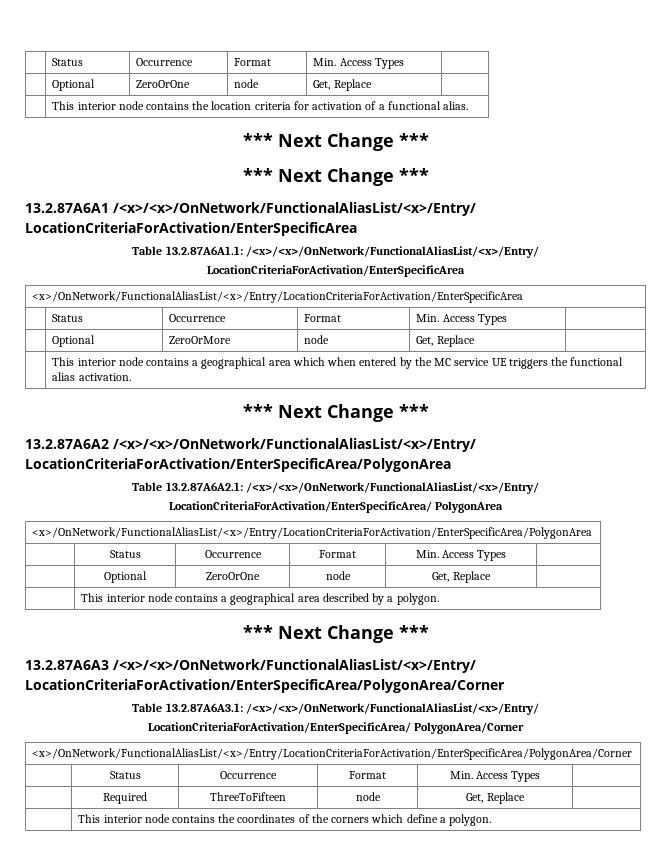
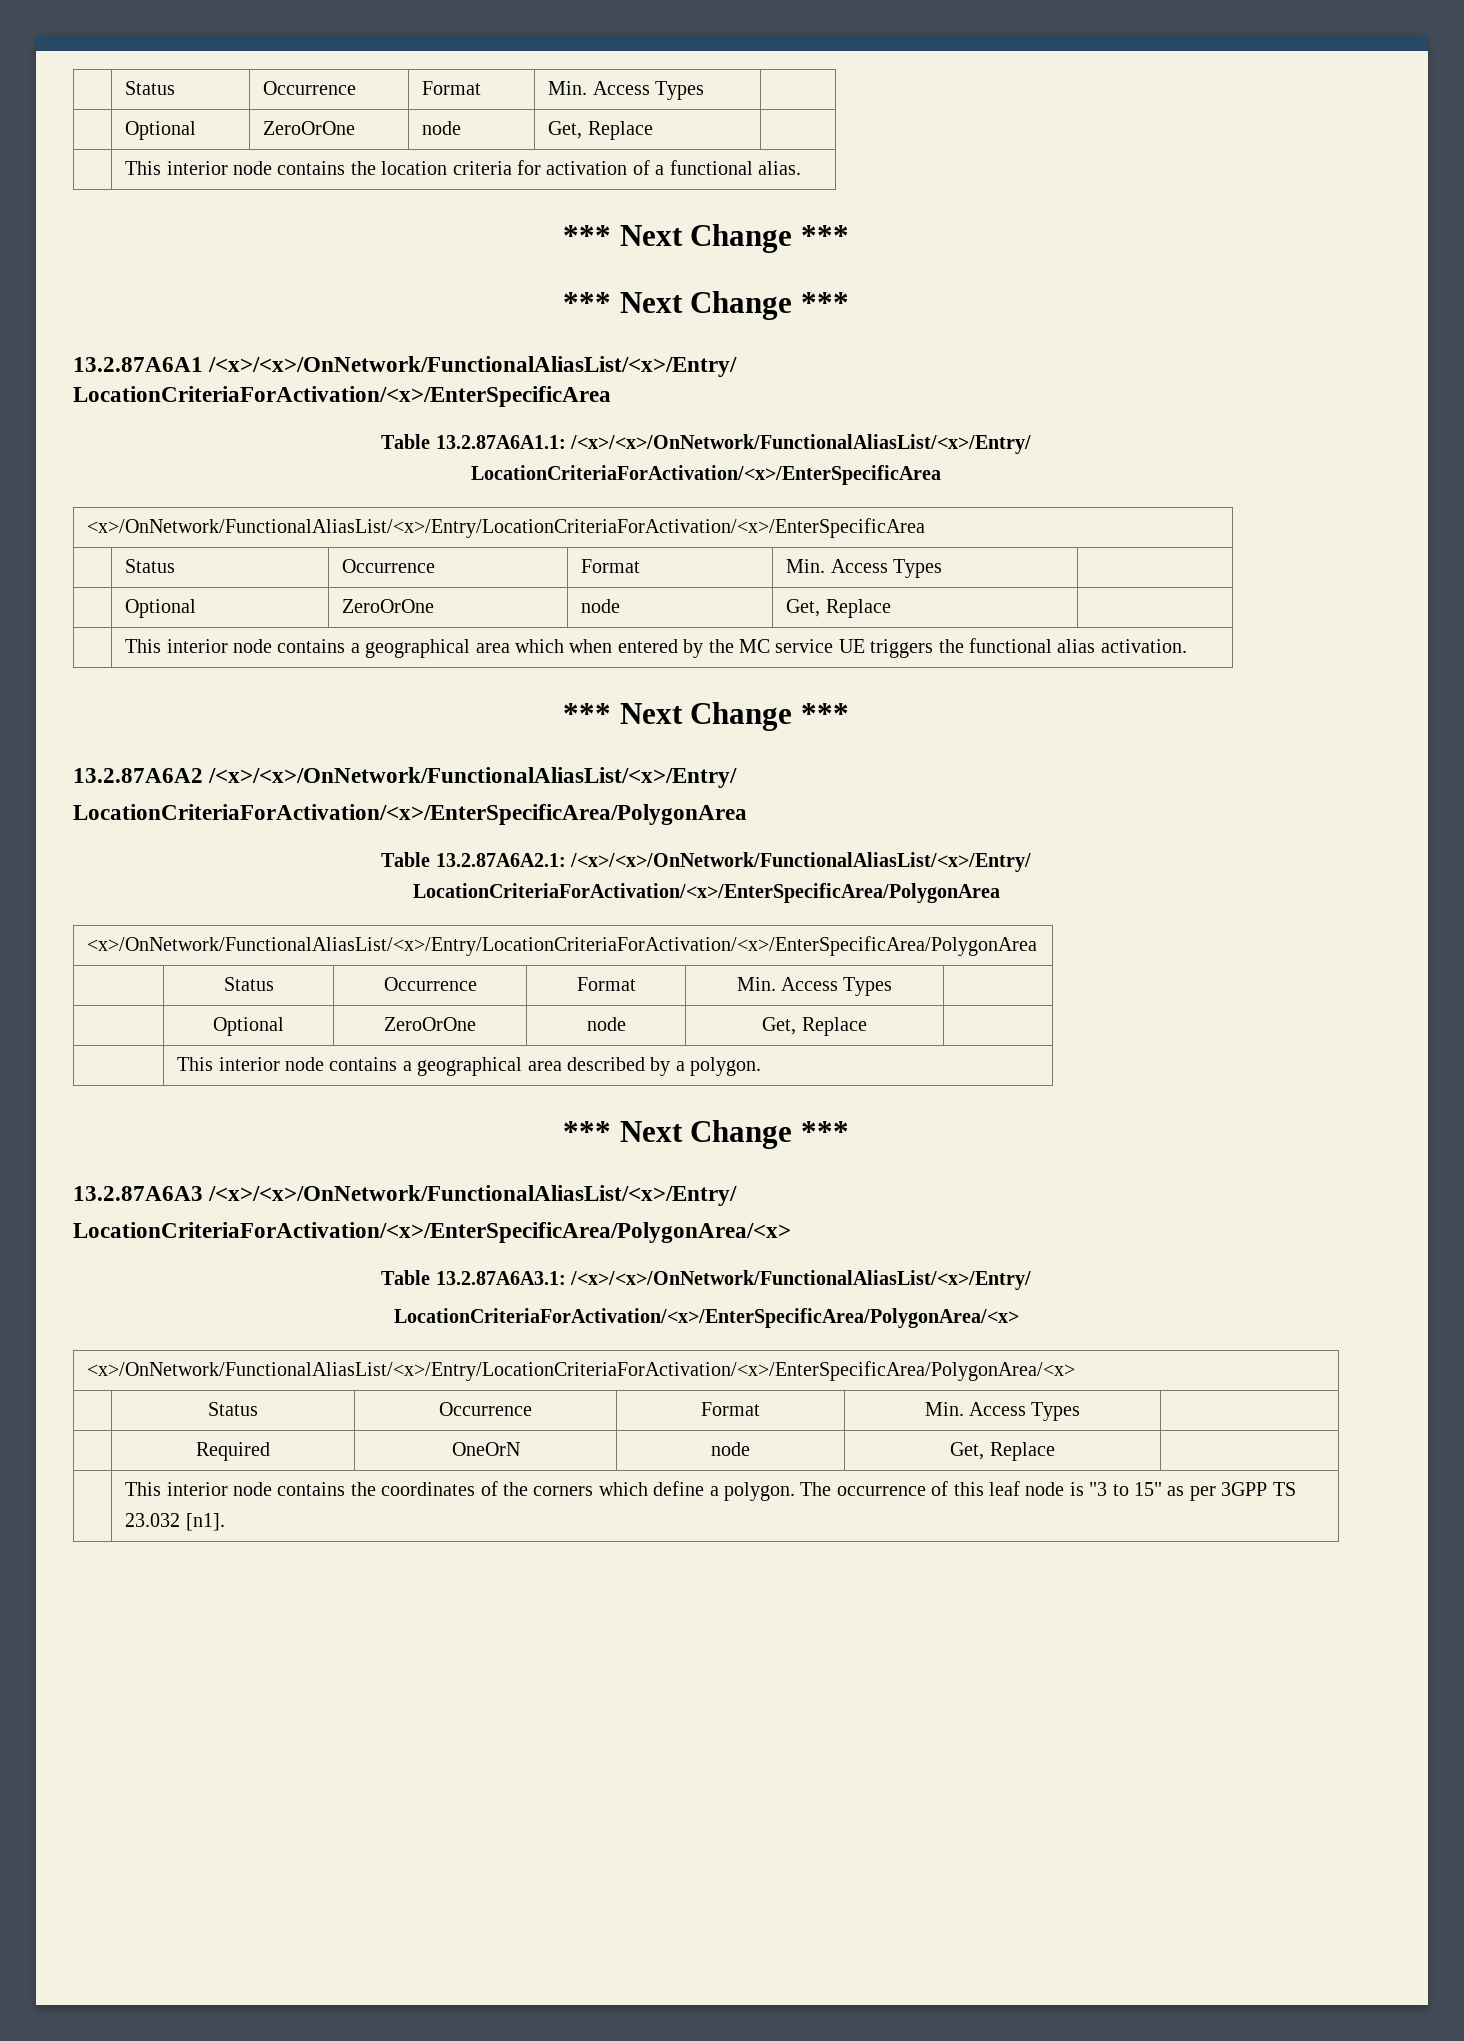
  13.2.87A6A1 /<x>/<x>/OnNetwork/FunctionalAliasList/<x>/Entry/
- LocationCriteriaForActivation/EnterSpecificArea
+ LocationCriteriaForActivation/<x>/EnterSpecificArea
  Table 13.2.87A6A1.1: /<x>/<x>/OnNetwork/FunctionalAliasList/<x>/Entry/
- LocationCriteriaForActivation/EnterSpecificArea
- <x>/OnNetwork/FunctionalAliasList/<x>/Entry/LocationCriteriaForActivation/EnterSpecificArea
+ LocationCriteriaForActivation/<x>/EnterSpecificArea
+ <x>/OnNetwork/FunctionalAliasList/<x>/Entry/LocationCriteriaForActivation/<x>/EnterSpecificArea
  | Status | Occurrence | Format | Min. Access Types |
- | Optional | ZeroOrMore | node | Get, Replace |
+ | Optional | ZeroOrOne | node | Get, Replace |
  13.2.87A6A2 /<x>/<x>/OnNetwork/FunctionalAliasList/<x>/Entry/
- LocationCriteriaForActivation/EnterSpecificArea/PolygonArea
+ LocationCriteriaForActivation/<x>/EnterSpecificArea/PolygonArea
  Table 13.2.87A6A2.1: /<x>/<x>/OnNetwork/FunctionalAliasList/<x>/Entry/
- LocationCriteriaForActivation/EnterSpecificArea/ PolygonArea
- <x>/OnNetwork/FunctionalAliasList/<x>/Entry/LocationCriteriaForActivation/EnterSpecificArea/PolygonArea
+ LocationCriteriaForActivation/<x>/EnterSpecificArea/PolygonArea
+ <x>/OnNetwork/FunctionalAliasList/<x>/Entry/LocationCriteriaForActivation/<x>/EnterSpecificArea/PolygonArea
  13.2.87A6A3 /<x>/<x>/OnNetwork/FunctionalAliasList/<x>/Entry/
- LocationCriteriaForActivation/EnterSpecificArea/PolygonArea/Corner
+ LocationCriteriaForActivation/<x>/EnterSpecificArea/PolygonArea/<x>
  Table 13.2.87A6A3.1: /<x>/<x>/OnNetwork/FunctionalAliasList/<x>/Entry/
- LocationCriteriaForActivation/EnterSpecificArea/ PolygonArea/Corner
- <x>/OnNetwork/FunctionalAliasList/<x>/Entry/LocationCriteriaForActivation/EnterSpecificArea/PolygonArea/Corner
+ LocationCriteriaForActivation/<x>/EnterSpecificArea/PolygonArea/<x>
+ <x>/OnNetwork/FunctionalAliasList/<x>/Entry/LocationCriteriaForActivation/<x>/EnterSpecificArea/PolygonArea/<x>
- | Required | ThreeToFifteen | node | Get, Replace |
+ | Required | OneOrN | node | Get, Replace |
- | This interior node contains the coordinates of the corners which define a polygon.
+ | This interior node contains the coordinates of the corners which define a polygon. The occurrence of this leaf node is "3 to 15" as per 3GPP TS 23.032 [n1].

